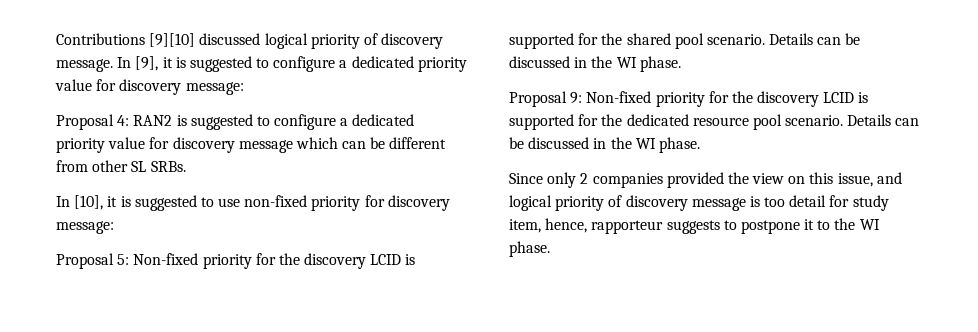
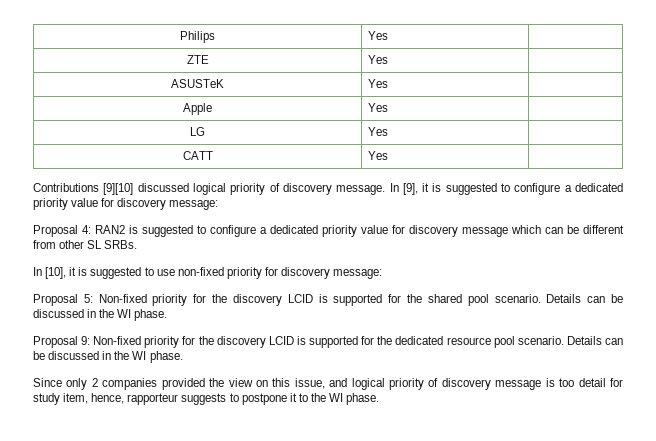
+ Philips | Yes |
+ ZTE | Yes |
+ ASUSTeK | Yes |
+ Apple | Yes |
+ LG | Yes |
+ CATT | Yes |

